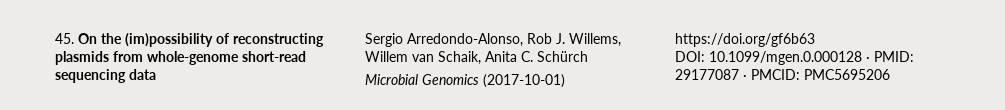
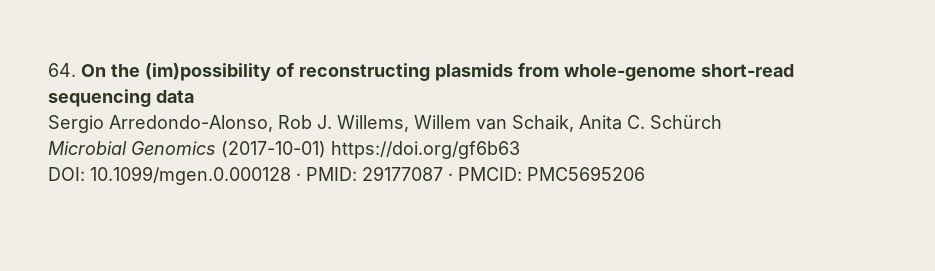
- 45. On the (im)possibility of reconstructing plasmids from whole-genome short-read sequencing data
+ 64. On the (im)possibility of reconstructing plasmids from whole-genome short-read sequencing data

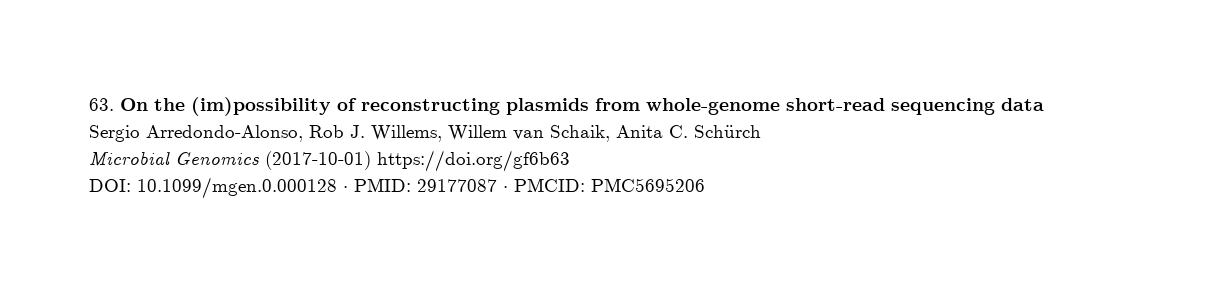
- 64. On the (im)possibility of reconstructing plasmids from whole-genome short-read sequencing data
+ 63. On the (im)possibility of reconstructing plasmids from whole-genome short-read sequencing data

